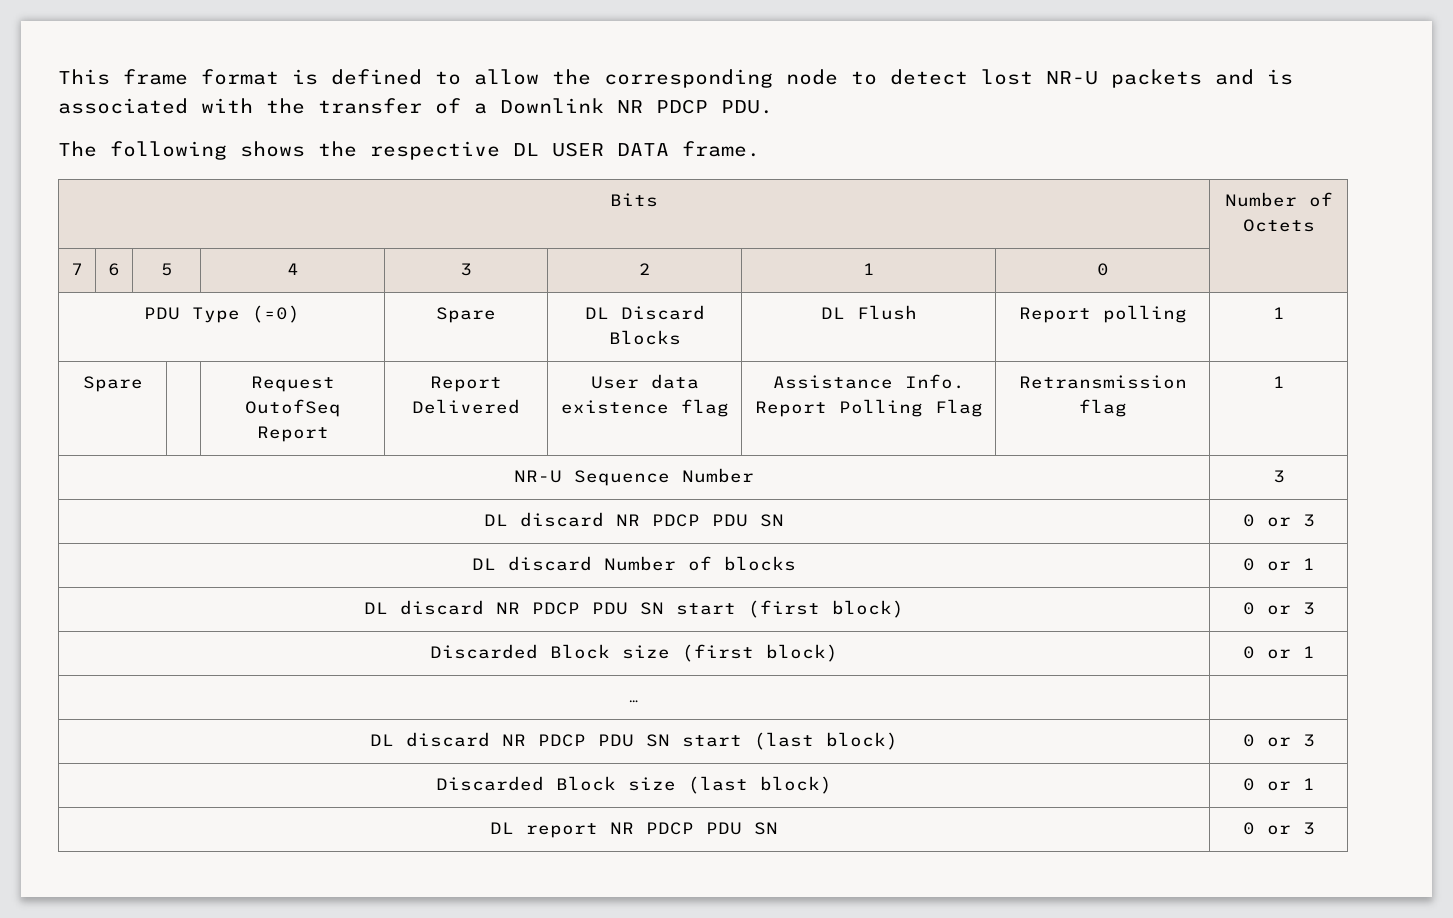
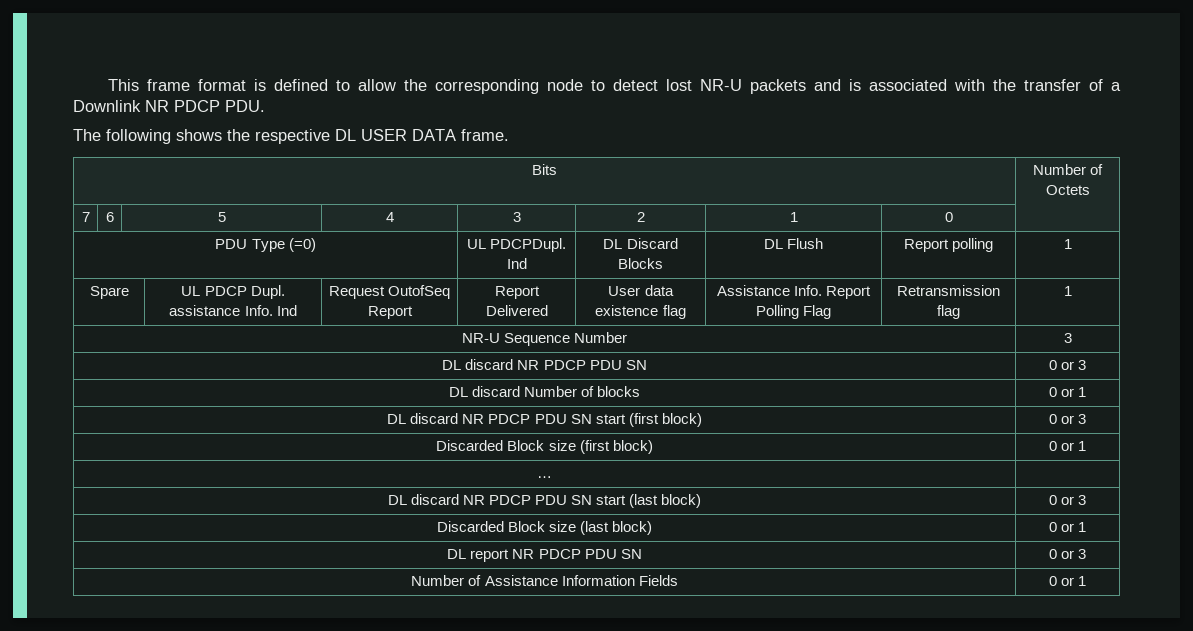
- PDU Type (=0) | Spare | DL Discard Blocks | DL Flush | Report polling | 1
+ PDU Type (=0) | UL PDCPDupl. Ind | DL Discard Blocks | DL Flush | Report polling | 1
- Spare | | Request OutofSeq Report | Report Delivered | User data existence flag | Assistance Info. Report Polling Flag | Retransmission flag | 1
+ Spare | UL PDCP Dupl. assistance Info. Ind | Request OutofSeq Report | Report Delivered | User data existence flag | Assistance Info. Report Polling Flag | Retransmission flag | 1
+ Number of Assistance Information Fields | 0 or 1

